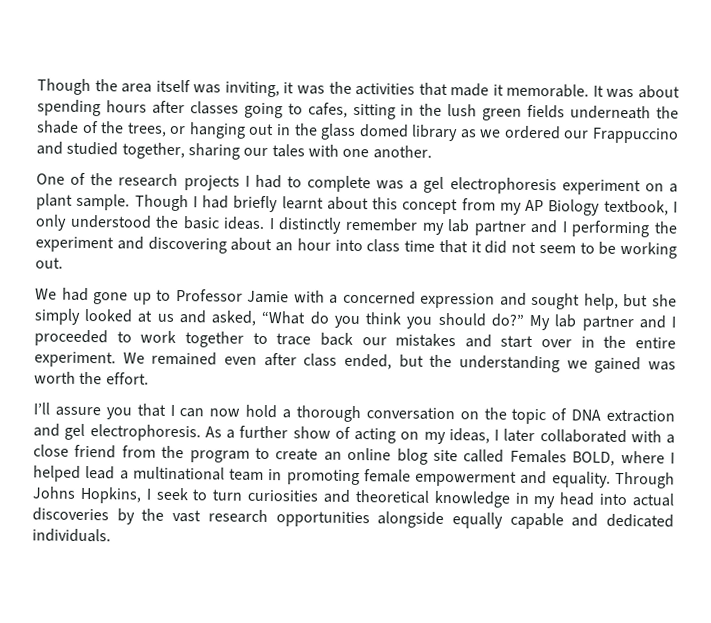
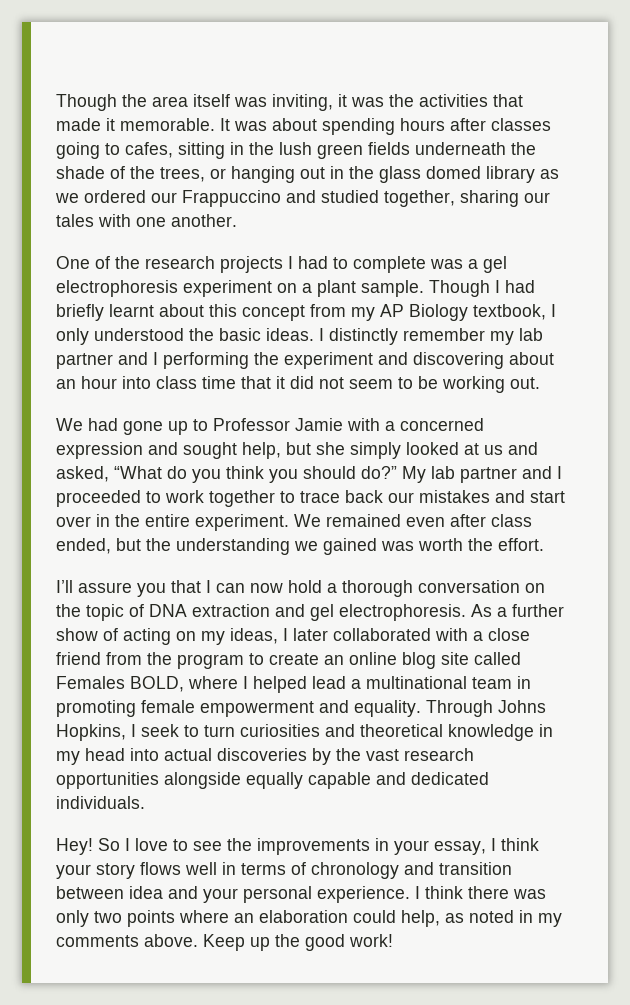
+ Hey! So I love to see the improvements in your essay, I think your story flows well in terms of chronology and transition between idea and your personal experience. I think there was only two points where an elaboration could help, as noted in my comments above. Keep up the good work!

